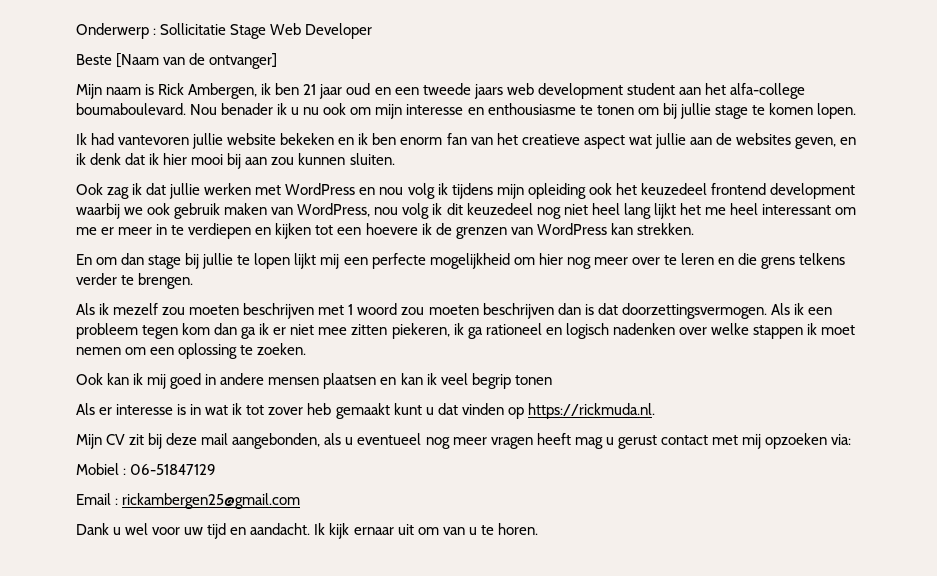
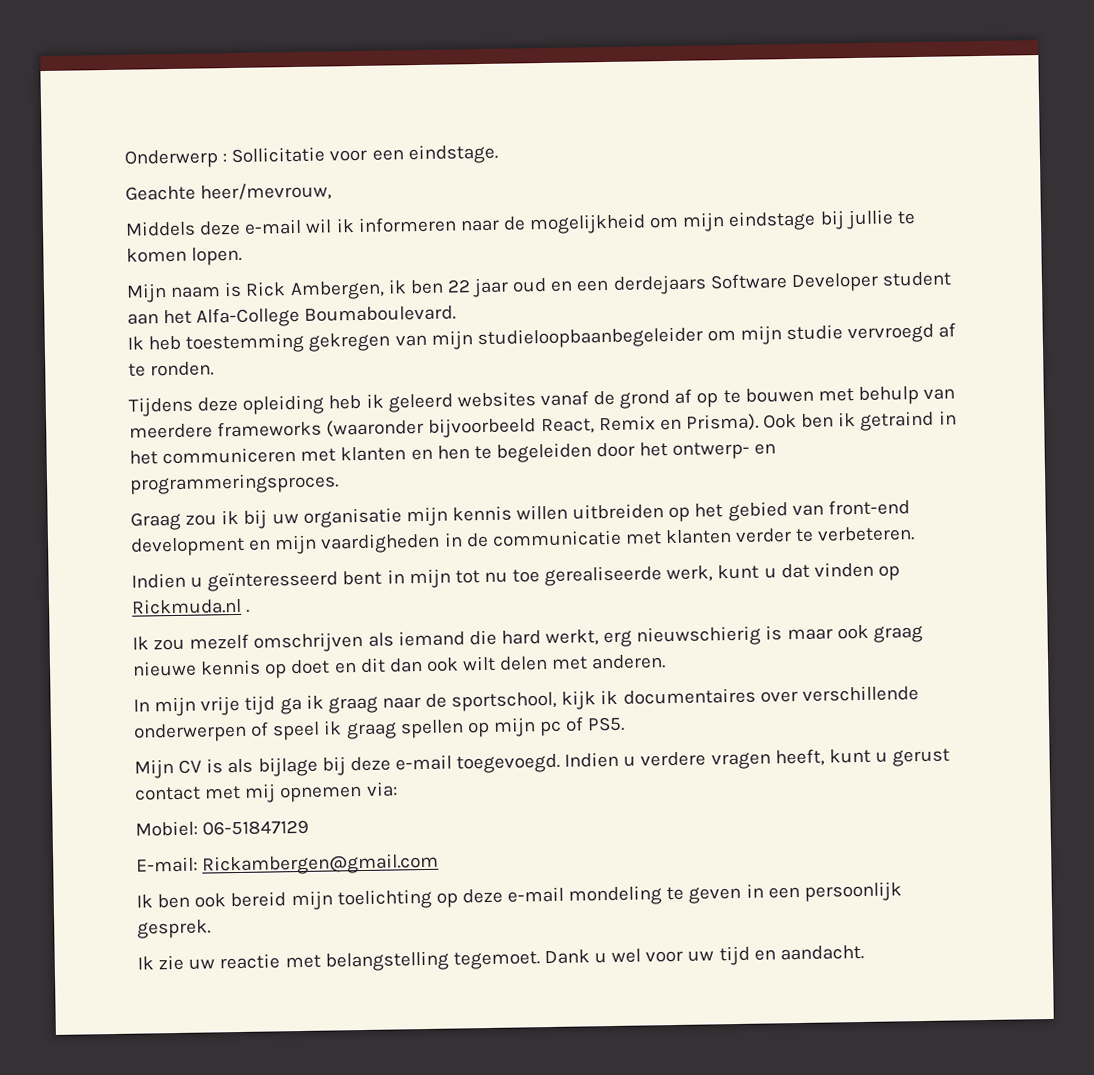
- Onderwerp : Sollicitatie Stage Web Developer
- Beste [Naam van de ontvanger]
+ Onderwerp : Sollicitatie voor een eindstage.
+ Geachte heer/mevrouw,
+ Middels deze e-mail wil ik informeren naar de mogelijkheid om mijn eindstage bij jullie te komen lopen.
- Mijn naam is Rick Ambergen, ik ben 21 jaar oud en een tweede jaars web development student aan het alfa-college boumaboulevard. Nou benader ik u nu ook om mijn interesse en enthousiasme te tonen om bij jullie stage te komen lopen.
- Ik had vantevoren jullie website bekeken en ik ben enorm fan van het creatieve aspect wat jullie aan de websites geven, en ik denk dat ik hier mooi bij aan zou kunnen sluiten.
- Ook zag ik dat jullie werken met WordPress en nou volg ik tijdens mijn opleiding ook het keuzedeel frontend development waarbij we ook gebruik maken van WordPress, nou volg ik dit keuzedeel nog niet heel lang lijkt het me heel interessant om me er meer in te verdiepen en kijken tot een hoevere ik de grenzen van WordPress kan strekken.
- En om dan stage bij jullie te lopen lijkt mij een perfecte mogelijkheid om hier nog meer over te leren en die grens telkens verder te brengen.
- Als ik mezelf zou moeten beschrijven met 1 woord zou moeten beschrijven dan is dat doorzettingsvermogen. Als ik een probleem tegen kom dan ga ik er niet mee zitten piekeren, ik ga rationeel en logisch nadenken over welke stappen ik moet nemen om een oplossing te zoeken.
- Ook kan ik mij goed in andere mensen plaatsen en kan ik veel begrip tonen
- Als er interesse is in wat ik tot zover heb gemaakt kunt u dat vinden op https://rickmuda.nl.
- Mijn CV zit bij deze mail aangebonden, als u eventueel nog meer vragen heeft mag u gerust contact met mij opzoeken via:
+ Mijn naam is Rick Ambergen, ik ben 22 jaar oud en een derdejaars Software Developer student aan het Alfa-College Boumaboulevard.
+ Ik heb toestemming gekregen van mijn studieloopbaanbegeleider om mijn studie vervroegd af te ronden.
+ Tijdens deze opleiding heb ik geleerd websites vanaf de grond af op te bouwen met behulp van meerdere frameworks (waaronder bijvoorbeeld React, Remix en Prisma). Ook ben ik getraind in het communiceren met klanten en hen te begeleiden door het ontwerp- en programmeringsproces.
+ Graag zou ik bij uw organisatie mijn kennis willen uitbreiden op het gebied van front-end development en mijn vaardigheden in de communicatie met klanten verder te verbeteren.
+ Indien u geïnteresseerd bent in mijn tot nu toe gerealiseerde werk, kunt u dat vinden op Rickmuda.nl .
+ Ik zou mezelf omschrijven als iemand die hard werkt, erg nieuwschierig is maar ook graag nieuwe kennis op doet en dit dan ook wilt delen met anderen.
+ In mijn vrije tijd ga ik graag naar de sportschool, kijk ik documentaires over verschillende onderwerpen of speel ik graag spellen op mijn pc of PS5.
+ Mijn CV is als bijlage bij deze e-mail toegevoegd. Indien u verdere vragen heeft, kunt u gerust contact met mij opnemen via:
- Mobiel : 06-51847129
+ Mobiel: 06-51847129
- Email : rickambergen25@gmail.com
- Dank u wel voor uw tijd en aandacht. Ik kijk ernaar uit om van u te horen.
+ E-mail: Rickambergen@gmail.com
+ Ik ben ook bereid mijn toelichting op deze e-mail mondeling te geven in een persoonlijk gesprek.
+ Ik zie uw reactie met belangstelling tegemoet. Dank u wel voor uw tijd en aandacht.

